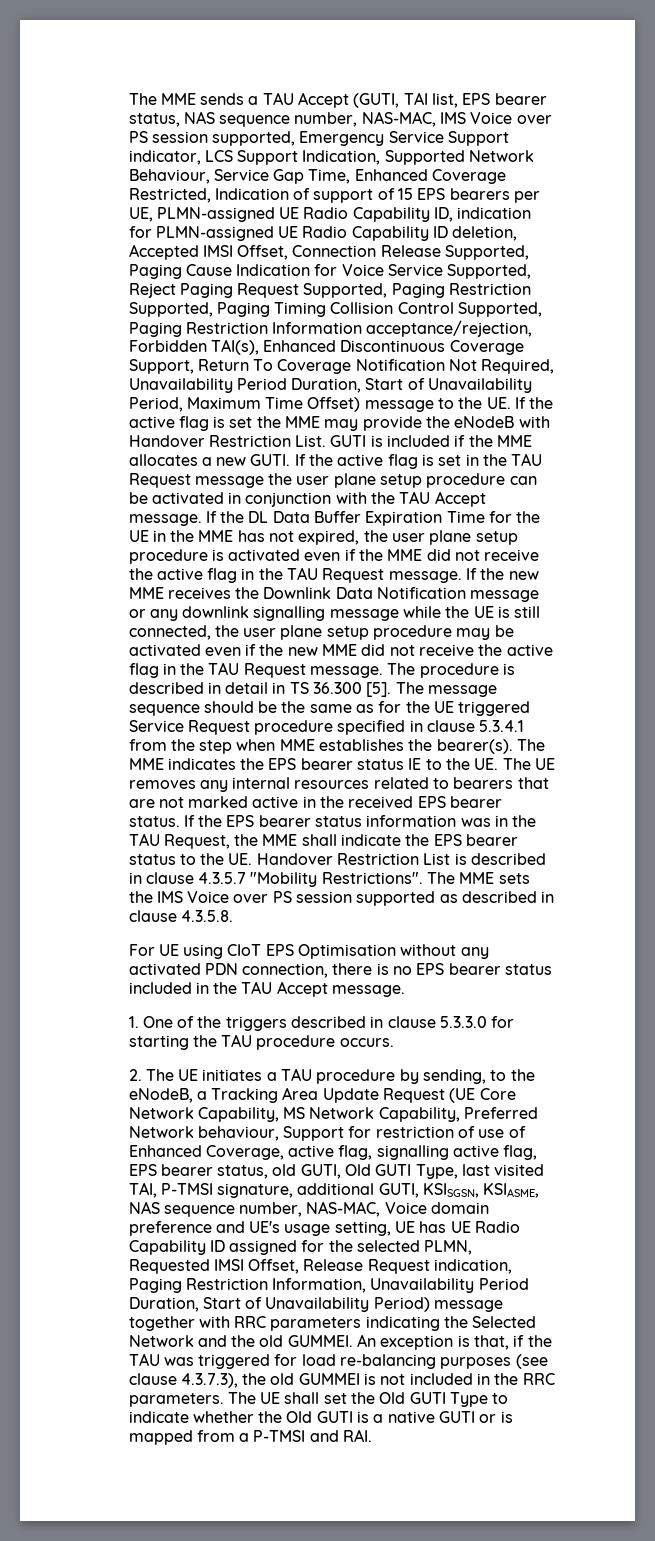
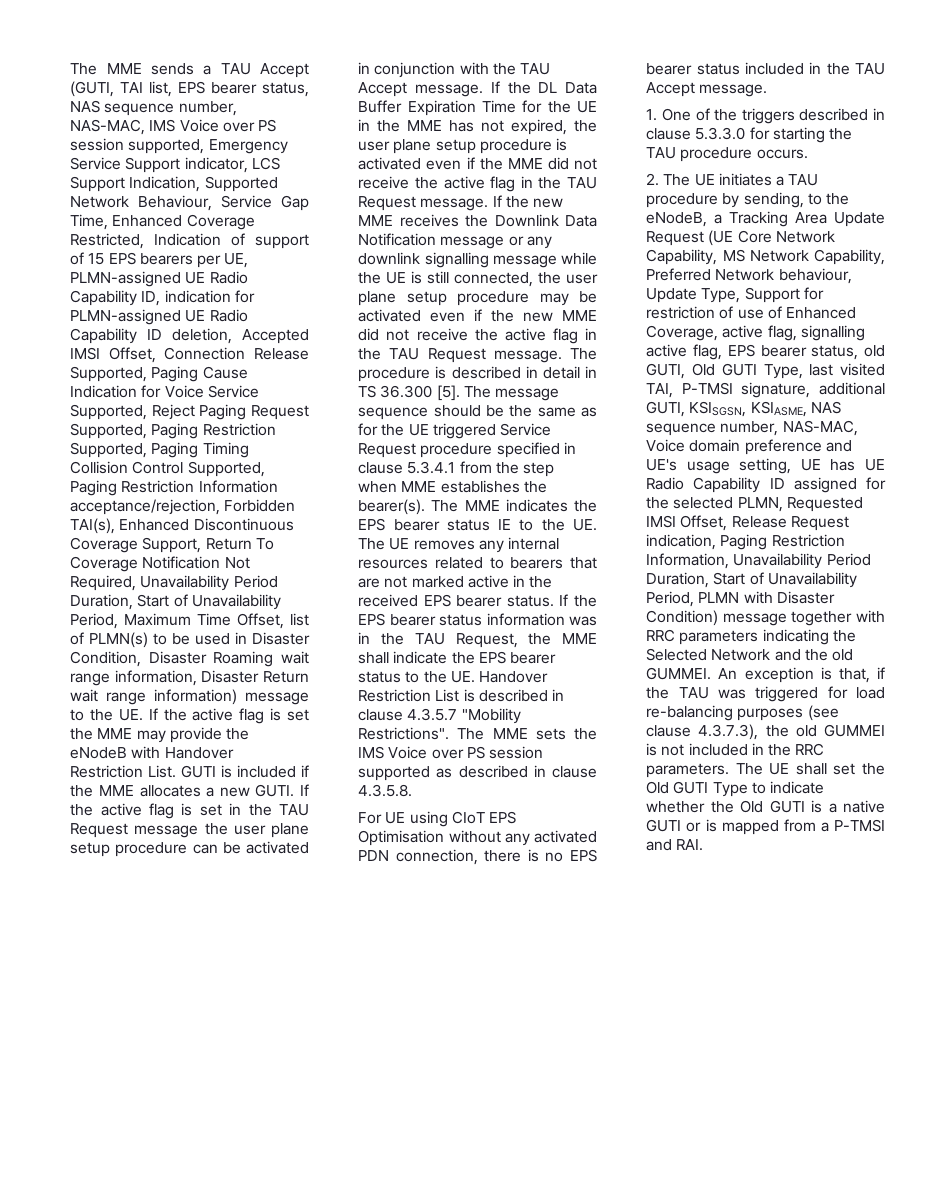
- The MME sends a TAU Accept (GUTI, TAI list, EPS bearer status, NAS sequence number, NAS-MAC, IMS Voice over PS session supported, Emergency Service Support indicator, LCS Support Indication, Supported Network Behaviour, Service Gap Time, Enhanced Coverage Restricted, Indication of support of 15 EPS bearers per UE, PLMN-assigned UE Radio Capability ID, indication for PLMN-assigned UE Radio Capability ID deletion, Accepted IMSI Offset, Connection Release Supported, Paging Cause Indication for Voice Service Supported, Reject Paging Request Supported, Paging Restriction Supported, Paging Timing Collision Control Supported, Paging Restriction Information acceptance/rejection, Forbidden TAI(s), Enhanced Discontinuous Coverage Support, Return To Coverage Notification Not Required, Unavailability Period Duration, Start of Unavailability Period, Maximum Time Offset) message to the UE. If the active flag is set the MME may provide the eNodeB with Handover Restriction List.
+ The MME sends a TAU Accept (GUTI, TAI list, EPS bearer status, NAS sequence number, NAS-MAC, IMS Voice over PS session supported, Emergency Service Support indicator, LCS Support Indication, Supported Network Behaviour, Service Gap Time, Enhanced Coverage Restricted, Indication of support of 15 EPS bearers per UE, PLMN-assigned UE Radio Capability ID, indication for PLMN-assigned UE Radio Capability ID deletion, Accepted IMSI Offset, Connection Release Supported, Paging Cause Indication for Voice Service Supported, Reject Paging Request Supported, Paging Restriction Supported, Paging Timing Collision Control Supported, Paging Restriction Information acceptance/rejection, Forbidden TAI(s), Enhanced Discontinuous Coverage Support, Return To Coverage Notification Not Required, Unavailability Period Duration, Start of Unavailability Period, Maximum Time Offset, list of PLMN(s) to be used in Disaster Condition, Disaster Roaming wait range information, Disaster Return wait range information) message to the UE. If the active flag is set the MME may provide the eNodeB with Handover Restriction List.
- 2. The UE initiates a TAU procedure by sending, to the eNodeB, a Tracking Area Update Request (UE Core Network Capability, MS Network Capability, Preferred Network behaviour, Support for restriction of use of Enhanced Coverage, active flag, signalling active flag, EPS bearer status, old GUTI, Old GUTI Type, last visited TAI, P-TMSI signature, additional GUTI, KSISGSN, KSIASME, NAS sequence number, NAS-MAC, Voice domain preference and UE's usage setting, UE has UE Radio Capability ID assigned for the selected PLMN, Requested IMSI Offset, Release Request indication, Paging Restriction Information, Unavailability Period Duration, Start of Unavailability Period) message together with RRC parameters indicating the Selected Network and the old GUMMEI.
+ 2. The UE initiates a TAU procedure by sending, to the eNodeB, a Tracking Area Update Request (UE Core Network Capability, MS Network Capability, Preferred Network behaviour, Update Type, Support for restriction of use of Enhanced Coverage, active flag, signalling active flag, EPS bearer status, old GUTI, Old GUTI Type, last visited TAI, P-TMSI signature, additional GUTI, KSISGSN, KSIASME, NAS sequence number, NAS-MAC, Voice domain preference and UE's usage setting, UE has UE Radio Capability ID assigned for the selected PLMN, Requested IMSI Offset, Release Request indication, Paging Restriction Information, Unavailability Period Duration, Start of Unavailability Period, PLMN with Disaster Condition) message together with RRC parameters indicating the Selected Network and the old GUMMEI.

